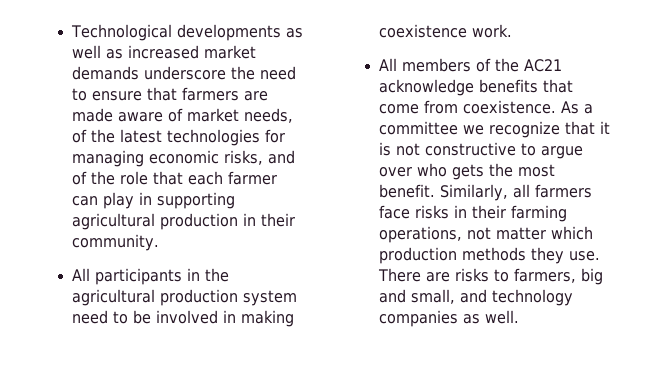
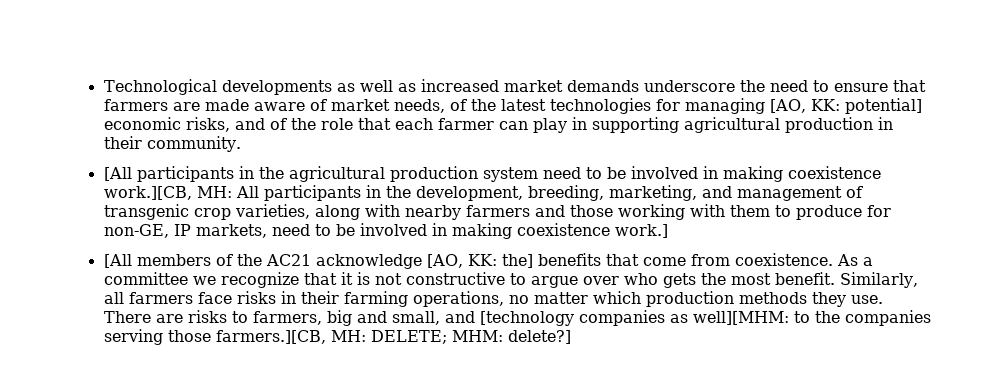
- Technological developments as well as increased market demands underscore the need to ensure that farmers are made aware of market needs, of the latest technologies for managing economic risks, and of the role that each farmer can play in supporting agricultural production in their community.
+ Technological developments as well as increased market demands underscore the need to ensure that farmers are made aware of market needs, of the latest technologies for managing [AO, KK: potential] economic risks, and of the role that each farmer can play in supporting agricultural production in their community.
- All participants in the agricultural production system need to be involved in making coexistence work.
- All members of the AC21 acknowledge benefits that come from coexistence.
+ [All participants in the agricultural production system need to be involved in making coexistence work.][CB, MH: All participants in the development, breeding, marketing, and management of transgenic crop varieties, along with nearby farmers and those working with them to produce for non-GE, IP markets, need to be involved in making coexistence work.]
+ [All members of the AC21 acknowledge [AO, KK: the] benefits that come from coexistence.
- Similarly, all farmers face risks in their farming operations, not matter which production methods they use.
+ Similarly, all farmers face risks in their farming operations, no matter which production methods they use.
- There are risks to farmers, big and small, and technology companies as well.
+ There are risks to farmers, big and small, and [technology companies as well][MHM: to the companies serving those farmers.][CB, MH: DELETE; MHM: delete?]

